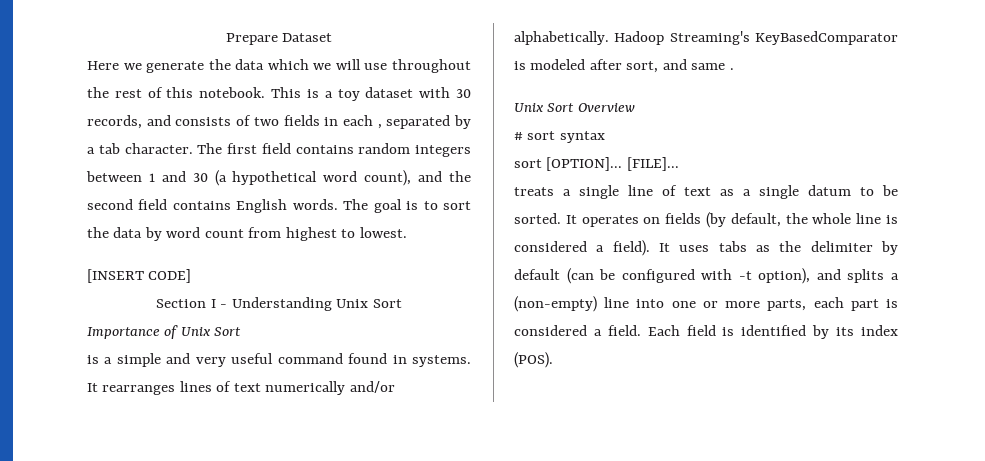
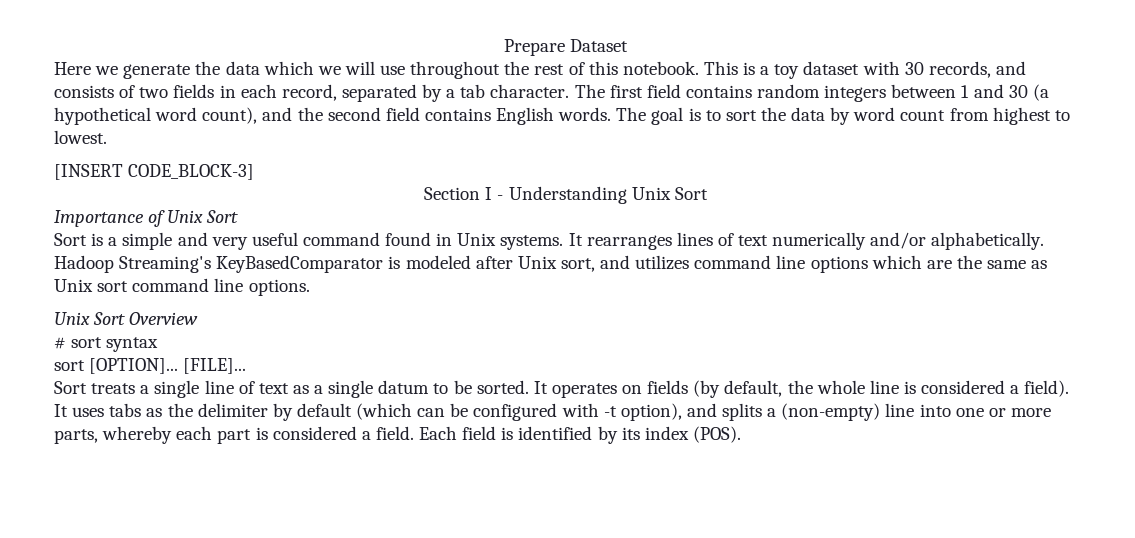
- This is a toy dataset with 30 records, and consists of two fields in each , separated by a tab character.
+ This is a toy dataset with 30 records, and consists of two fields in each record, separated by a tab character.
- [INSERT CODE]
+ [INSERT CODE_BLOCK-3]
- is a simple and very useful command found in systems.
+ Sort is a simple and very useful command found in Unix systems.
- Hadoop Streaming's KeyBasedComparator is modeled after sort, and same .
+ Hadoop Streaming's KeyBasedComparator is modeled after Unix sort, and utilizes command line options which are the same as Unix sort command line options.
- treats a single line of text as a single datum to be sorted.
+ Sort treats a single line of text as a single datum to be sorted.
- It uses tabs as the delimiter by default (can be configured with -t option), and splits a (non-empty) line into one or more parts, each part is considered a field.
+ It uses tabs as the delimiter by default (which can be configured with -t option), and splits a (non-empty) line into one or more parts, whereby each part is considered a field.

